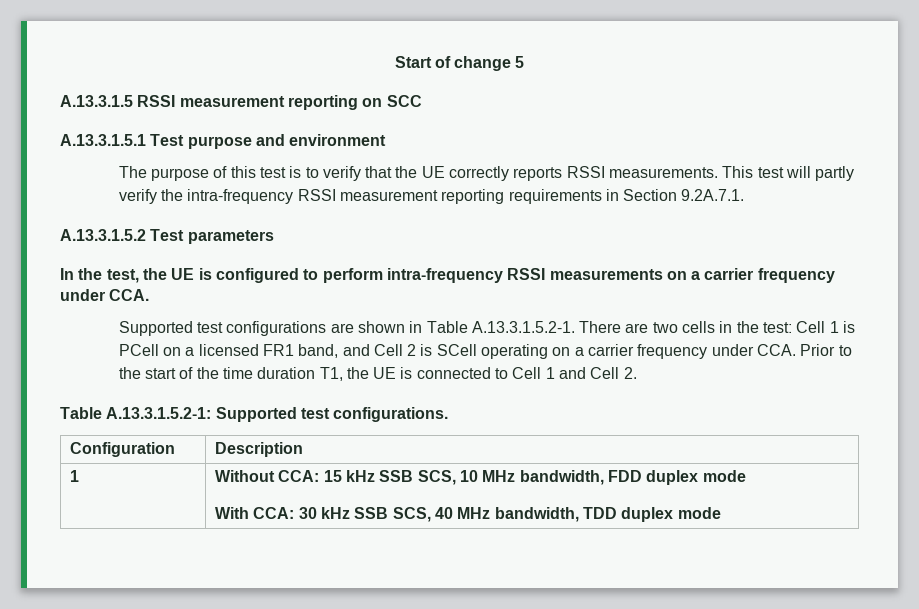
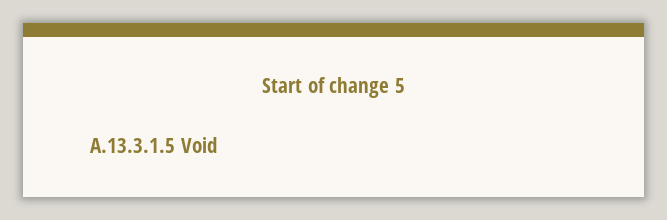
- A.13.3.1.5 RSSI measurement reporting on SCC
- A.13.3.1.5.1 Test purpose and environment
- The purpose of this test is to verify that the UE correctly reports RSSI measurements. This test will partly verify the intra-frequency RSSI measurement reporting requirements in Section 9.2A.7.1.
- A.13.3.1.5.2 Test parameters
- In the test, the UE is configured to perform intra-frequency RSSI measurements on a carrier frequency under CCA.
- Supported test configurations are shown in Table A.13.3.1.5.2-1. There are two cells in the test: Cell 1 is PCell on a licensed FR1 band, and Cell 2 is SCell operating on a carrier frequency under CCA. Prior to the start of the time duration T1, the UE is connected to Cell 1 and Cell 2.
- Table A.13.3.1.5.2-1: Supported test configurations.
- Configuration | Description
- 1 | Without CCA: 15 kHz SSB SCS, 10 MHz bandwidth, FDD duplex mode
- With CCA: 30 kHz SSB SCS, 40 MHz bandwidth, TDD duplex mode
+ A.13.3.1.5 Void

